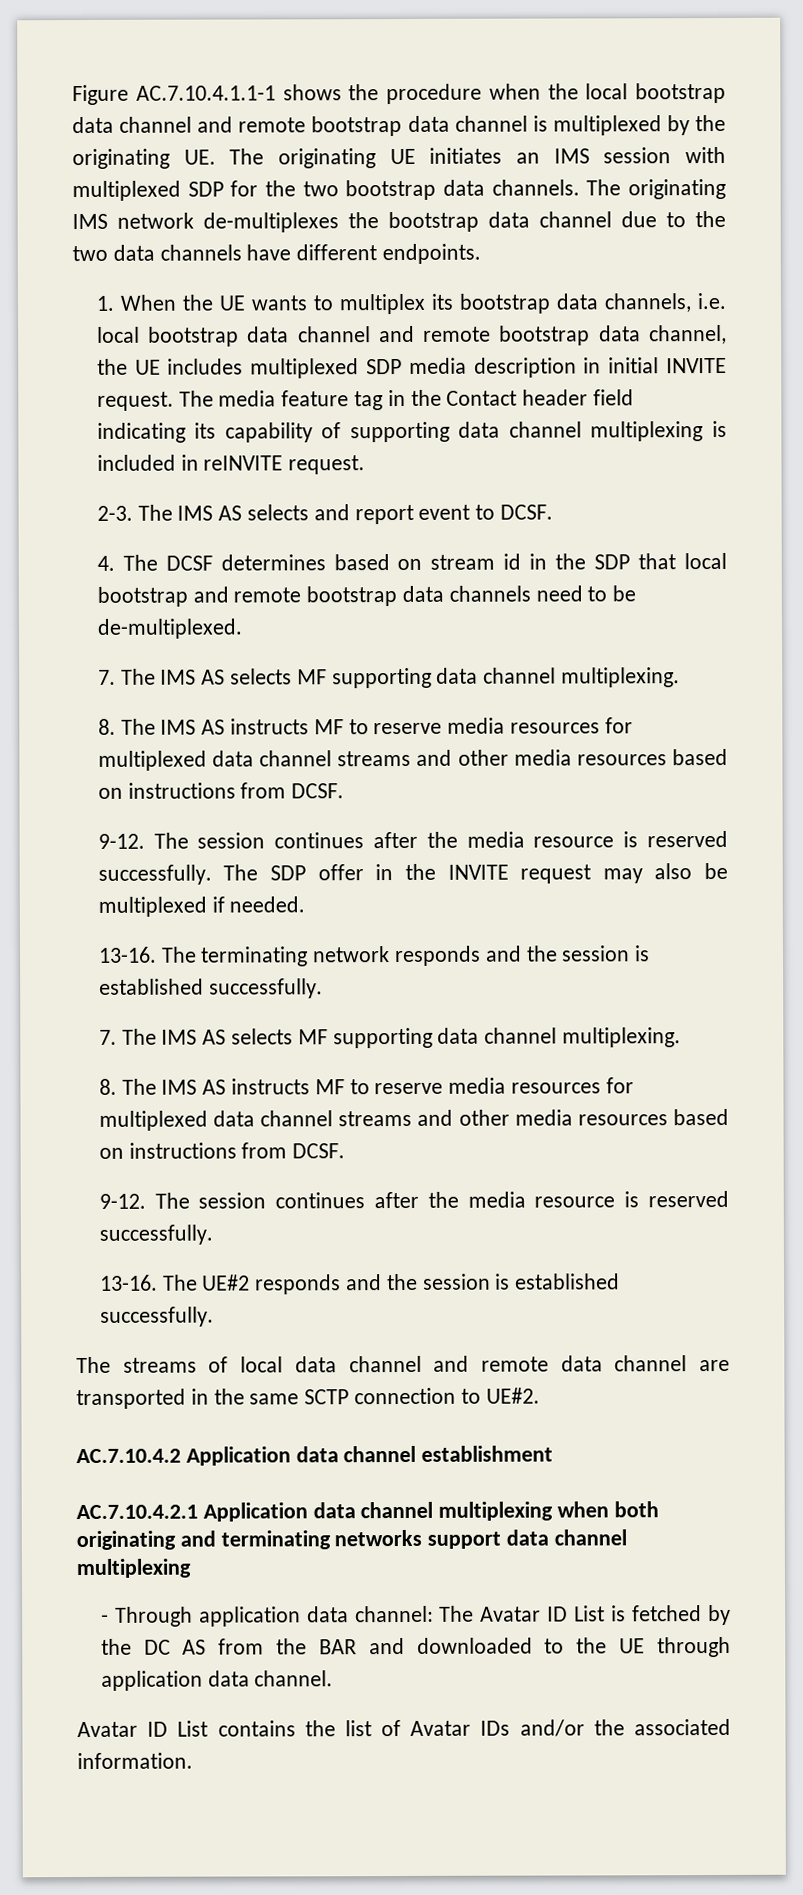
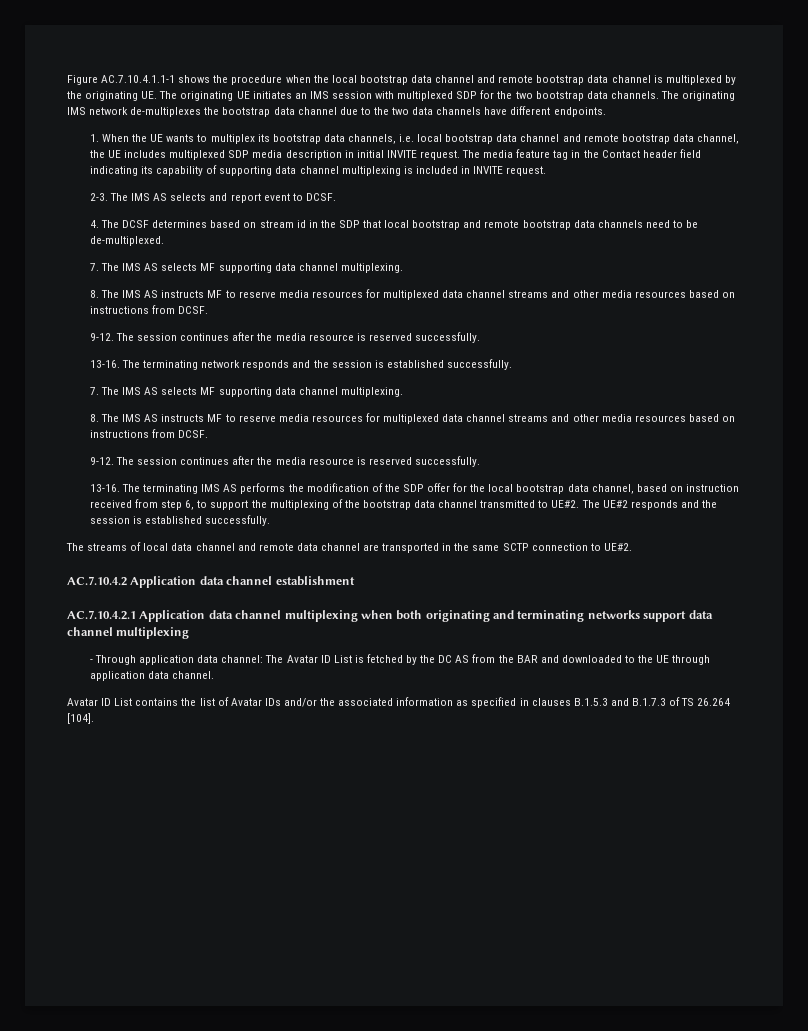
- The media feature tag in the Contact header field indicating its capability of supporting data channel multiplexing is included in reINVITE request.
+ The media feature tag in the Contact header field indicating its capability of supporting data channel multiplexing is included in INVITE request.
- The SDP offer in the INVITE request may also be multiplexed if needed.
- The UE#2 responds and the session is established successfully.
+ The terminating IMS AS performs the modification of the SDP offer for the local bootstrap data channel, based on instruction received from step 6, to support the multiplexing of the bootstrap data channel transmitted to UE#2. The UE#2 responds and the session is established successfully.
- Avatar ID List contains the list of Avatar IDs and/or the associated information.
+ Avatar ID List contains the list of Avatar IDs and/or the associated information as specified in clauses B.1.5.3 and B.1.7.3 of TS 26.264 [104].

